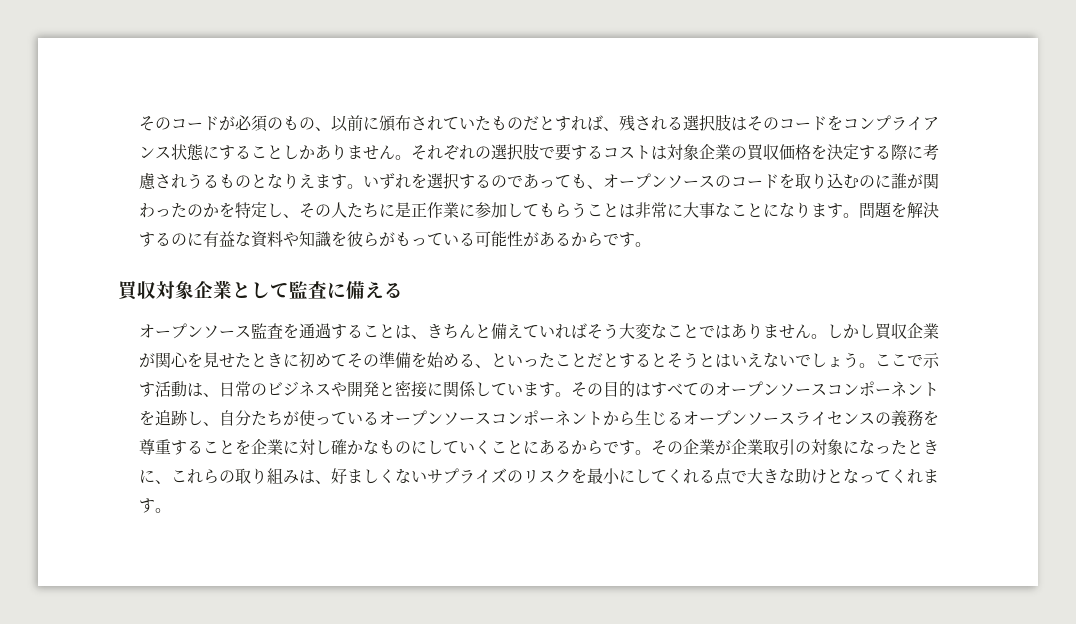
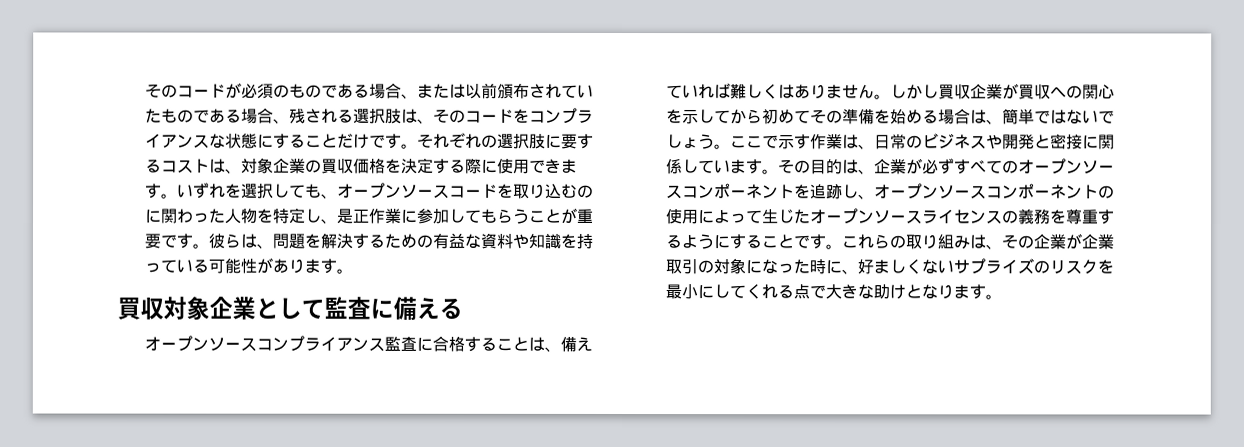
- そのコードが必須のもの、以前に頒布されていたものだとすれば、残される選択肢はそのコードをコンプライアンス状態にすることしかありません。
+ そのコードが必須のものである場合、または以前頒布されていたものである場合、残される選択肢は、そのコードをコンプライアンスな状態にすることだけです。
- それぞれの選択肢で要するコストは対象企業の買収価格を決定する際に考慮されうるものとなりえます。
+ それぞれの選択肢に要するコストは、対象企業の買収価格を決定する際に使用できます。
- いずれを選択するのであっても、オープンソースのコードを取り込むのに誰が関わったのかを特定し、その人たちに是正作業に参加してもらうことは非常に大事なことになります。問題を解決するのに有益な資料や知識を彼らがもっている可能性があるからです。
+ いずれを選択しても、オープンソースコードを取り込むのに関わった人物を特定し、是正作業に参加してもらうことが重要です。彼らは、問題を解決するための有益な資料や知識を持っている可能性があります。
- オープンソース監査を通過することは、きちんと備えていればそう大変なことではありません。
+ オープンソースコンプライアンス監査に合格することは、備えていれば難しくはありません。
- しかし買収企業が関心を見せたときに初めてその準備を始める、といったことだとするとそうとはいえないでしょう。
+ しかし買収企業が買収への関心を示してから初めてその準備を始める場合は、簡単ではないでしょう。
- ここで示す活動は、日常のビジネスや開発と密接に関係しています。
+ ここで示す作業は、日常のビジネスや開発と密接に関係しています。
- その目的はすべてのオープンソースコンポーネントを追跡し、自分たちが使っているオープンソースコンポーネントから生じるオープンソースライセンスの義務を尊重することを企業に対し確かなものにしていくことにあるからです。その企業が企業取引の対象になったときに、これらの取り組みは、好ましくないサプライズのリスクを最小にしてくれる点で大きな助けとなってくれます。
+ その目的は、企業が必ずすべてのオープンソースコンポーネントを追跡し、オープンソースコンポーネントの使用によって生じたオープンソースライセンスの義務を尊重するようにすることです。これらの取り組みは、その企業が企業取引の対象になった時に、好ましくないサプライズのリスクを最小にしてくれる点で大きな助けとなります。

